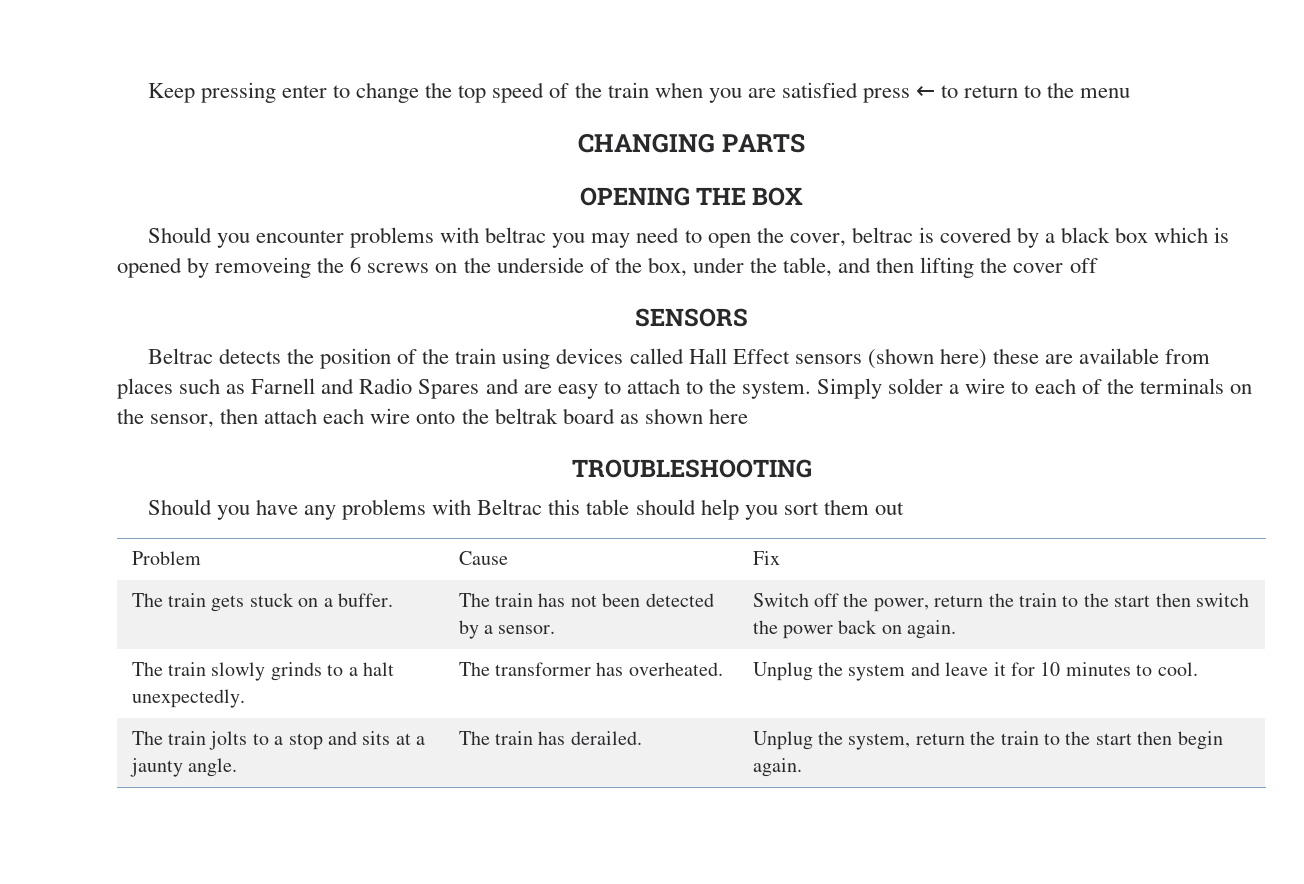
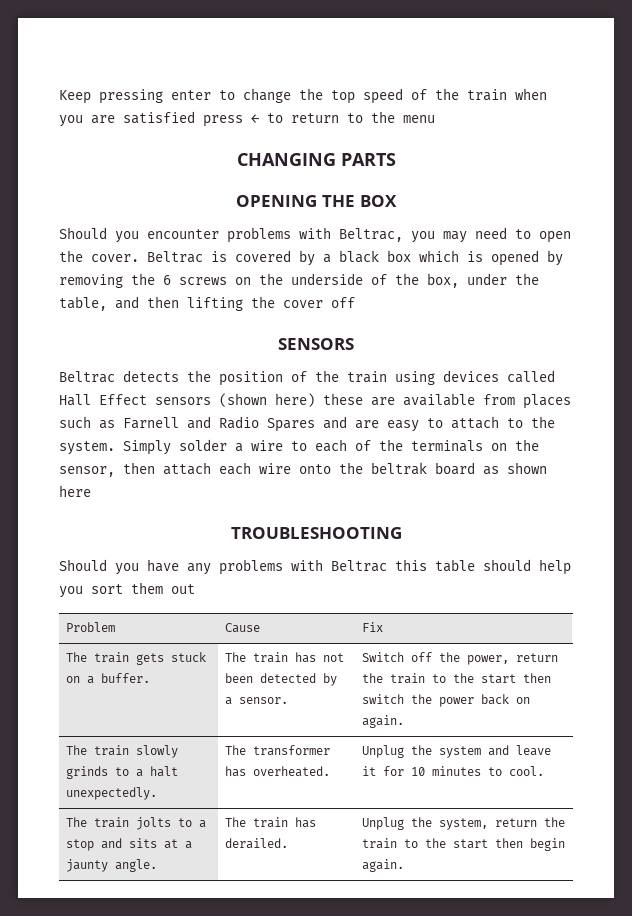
- Should you encounter problems with beltrac you may need to open the cover, beltrac is covered by a black box which is opened by removeing the 6 screws on the underside of the box, under the table, and then lifting the cover off
+ Should you encounter problems with Beltrac, you may need to open the cover. Beltrac is covered by a black box which is opened by removing the 6 screws on the underside of the box, under the table, and then lifting the cover off

